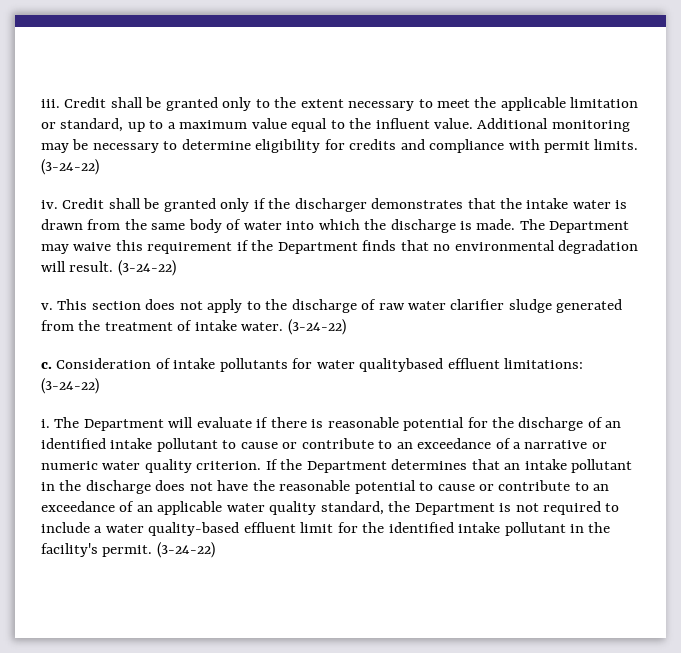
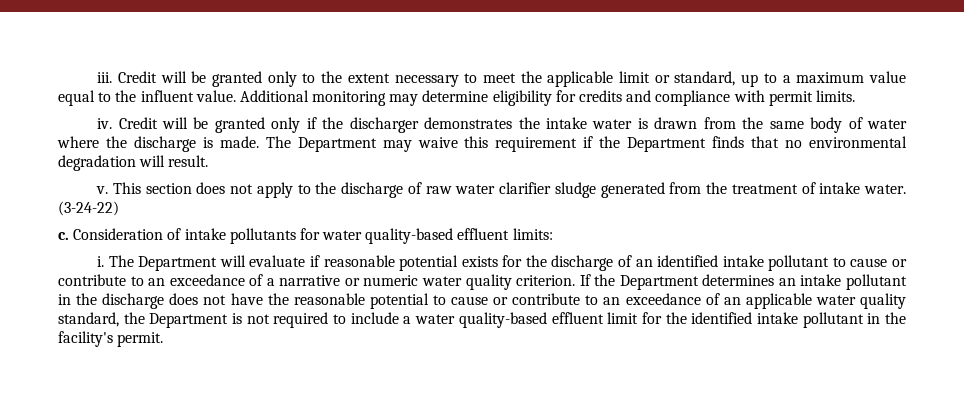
- Credit shall be granted only to the extent necessary to meet the applicable limitation or standard, up to a maximum value equal to the influent value.
+ Credit will be granted only to the extent necessary to meet the applicable limit or standard, up to a maximum value equal to the influent value.
- Additional monitoring may be necessary to determine eligibility for credits and compliance with permit limits. (3-24-22)
+ Additional monitoring may determine eligibility for credits and compliance with permit limits.
- Credit shall be granted only if the discharger demonstrates that the intake water is drawn from the same body of water into which the discharge is made.
+ Credit will be granted only if the discharger demonstrates the intake water is drawn from the same body of water where the discharge is made.
- The Department may waive this requirement if the Department finds that no environmental degradation will result. (3-24-22)
+ The Department may waive this requirement if the Department finds that no environmental degradation will result.
- Consideration of intake pollutants for water qualitybased effluent limitations: (3-24-22)
+ Consideration of intake pollutants for water quality-based effluent limits:
- The Department will evaluate if there is reasonable potential for the discharge of an identified intake pollutant to cause or contribute to an exceedance of a narrative or numeric water quality criterion.
+ The Department will evaluate if reasonable potential exists for the discharge of an identified intake pollutant to cause or contribute to an exceedance of a narrative or numeric water quality criterion.
- If the Department determines that an intake pollutant in the discharge does not have the reasonable potential to cause or contribute to an exceedance of an applicable water quality standard, the Department is not required to include a water quality-based effluent limit for the identified intake pollutant in the facility's permit. (3-24-22)
+ If the Department determines an intake pollutant in the discharge does not have the reasonable potential to cause or contribute to an exceedance of an applicable water quality standard, the Department is not required to include a water quality-based effluent limit for the identified intake pollutant in the facility's permit.

